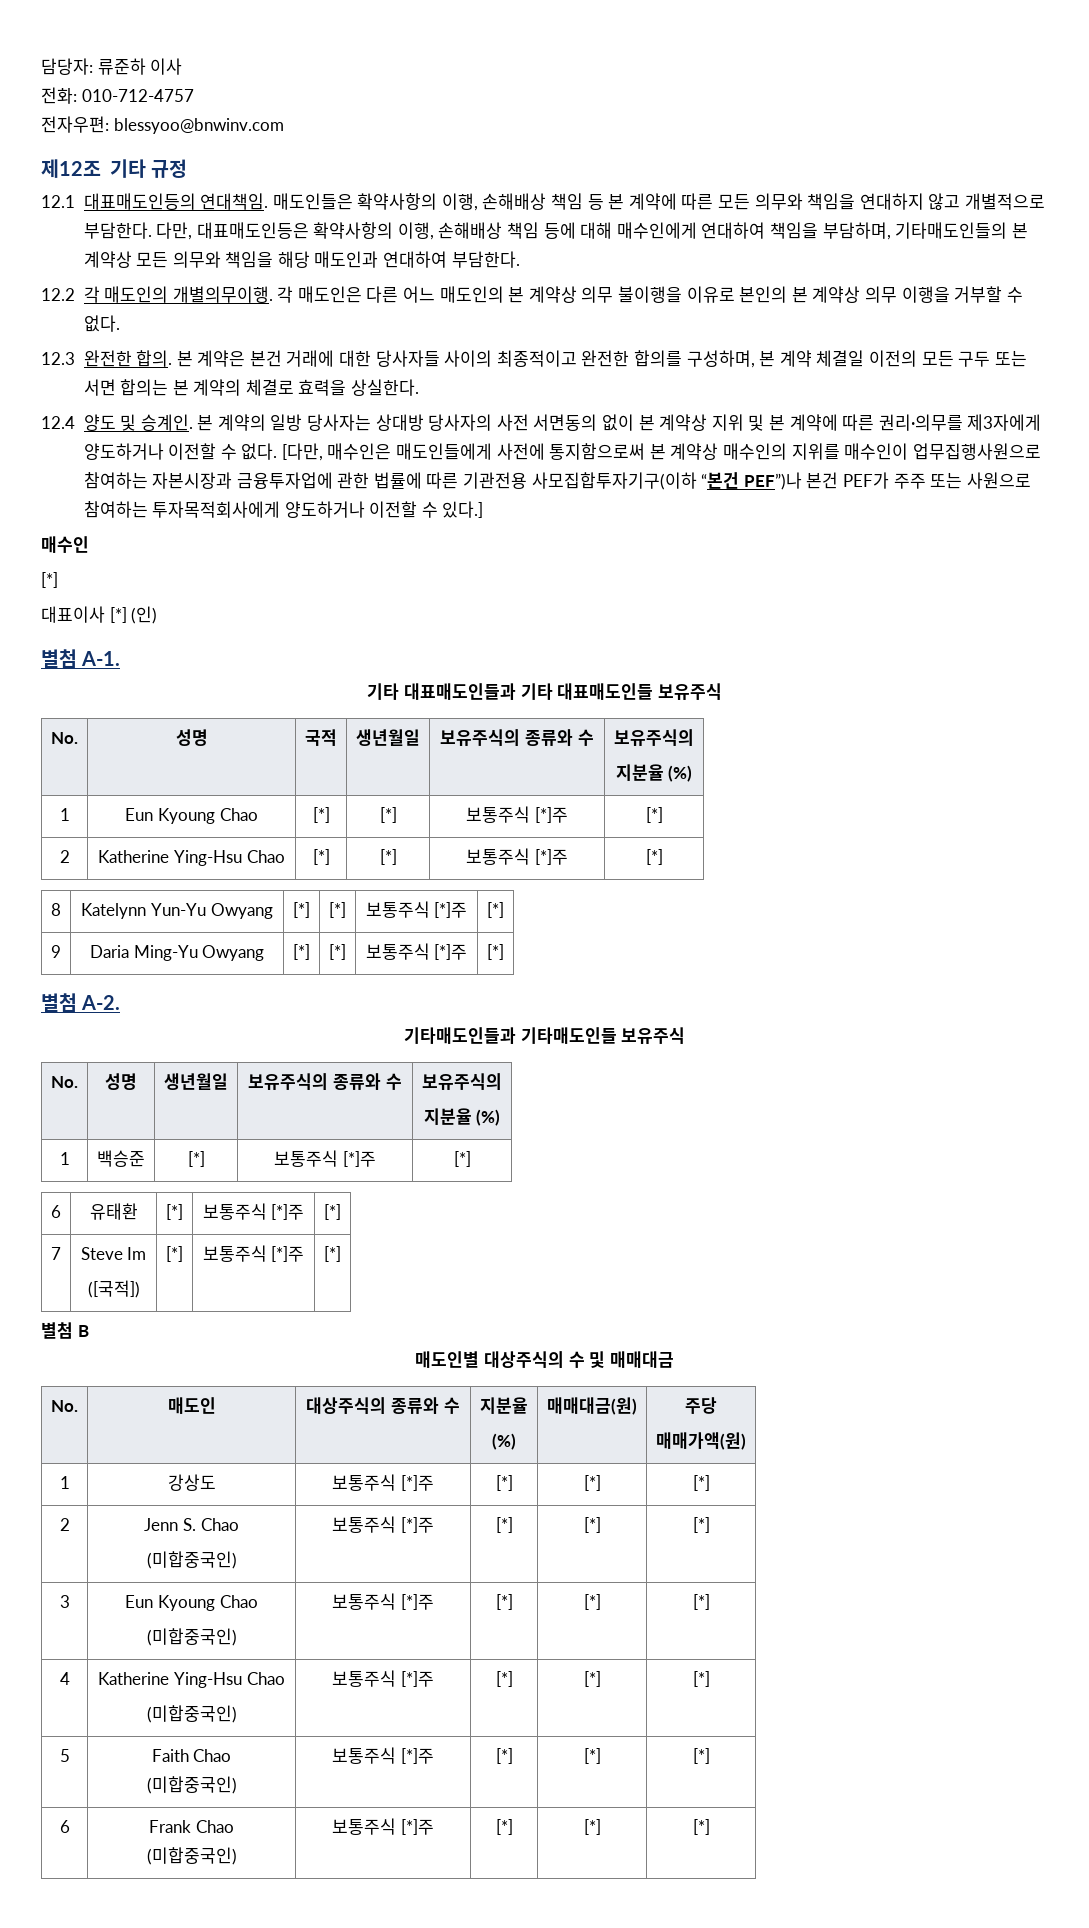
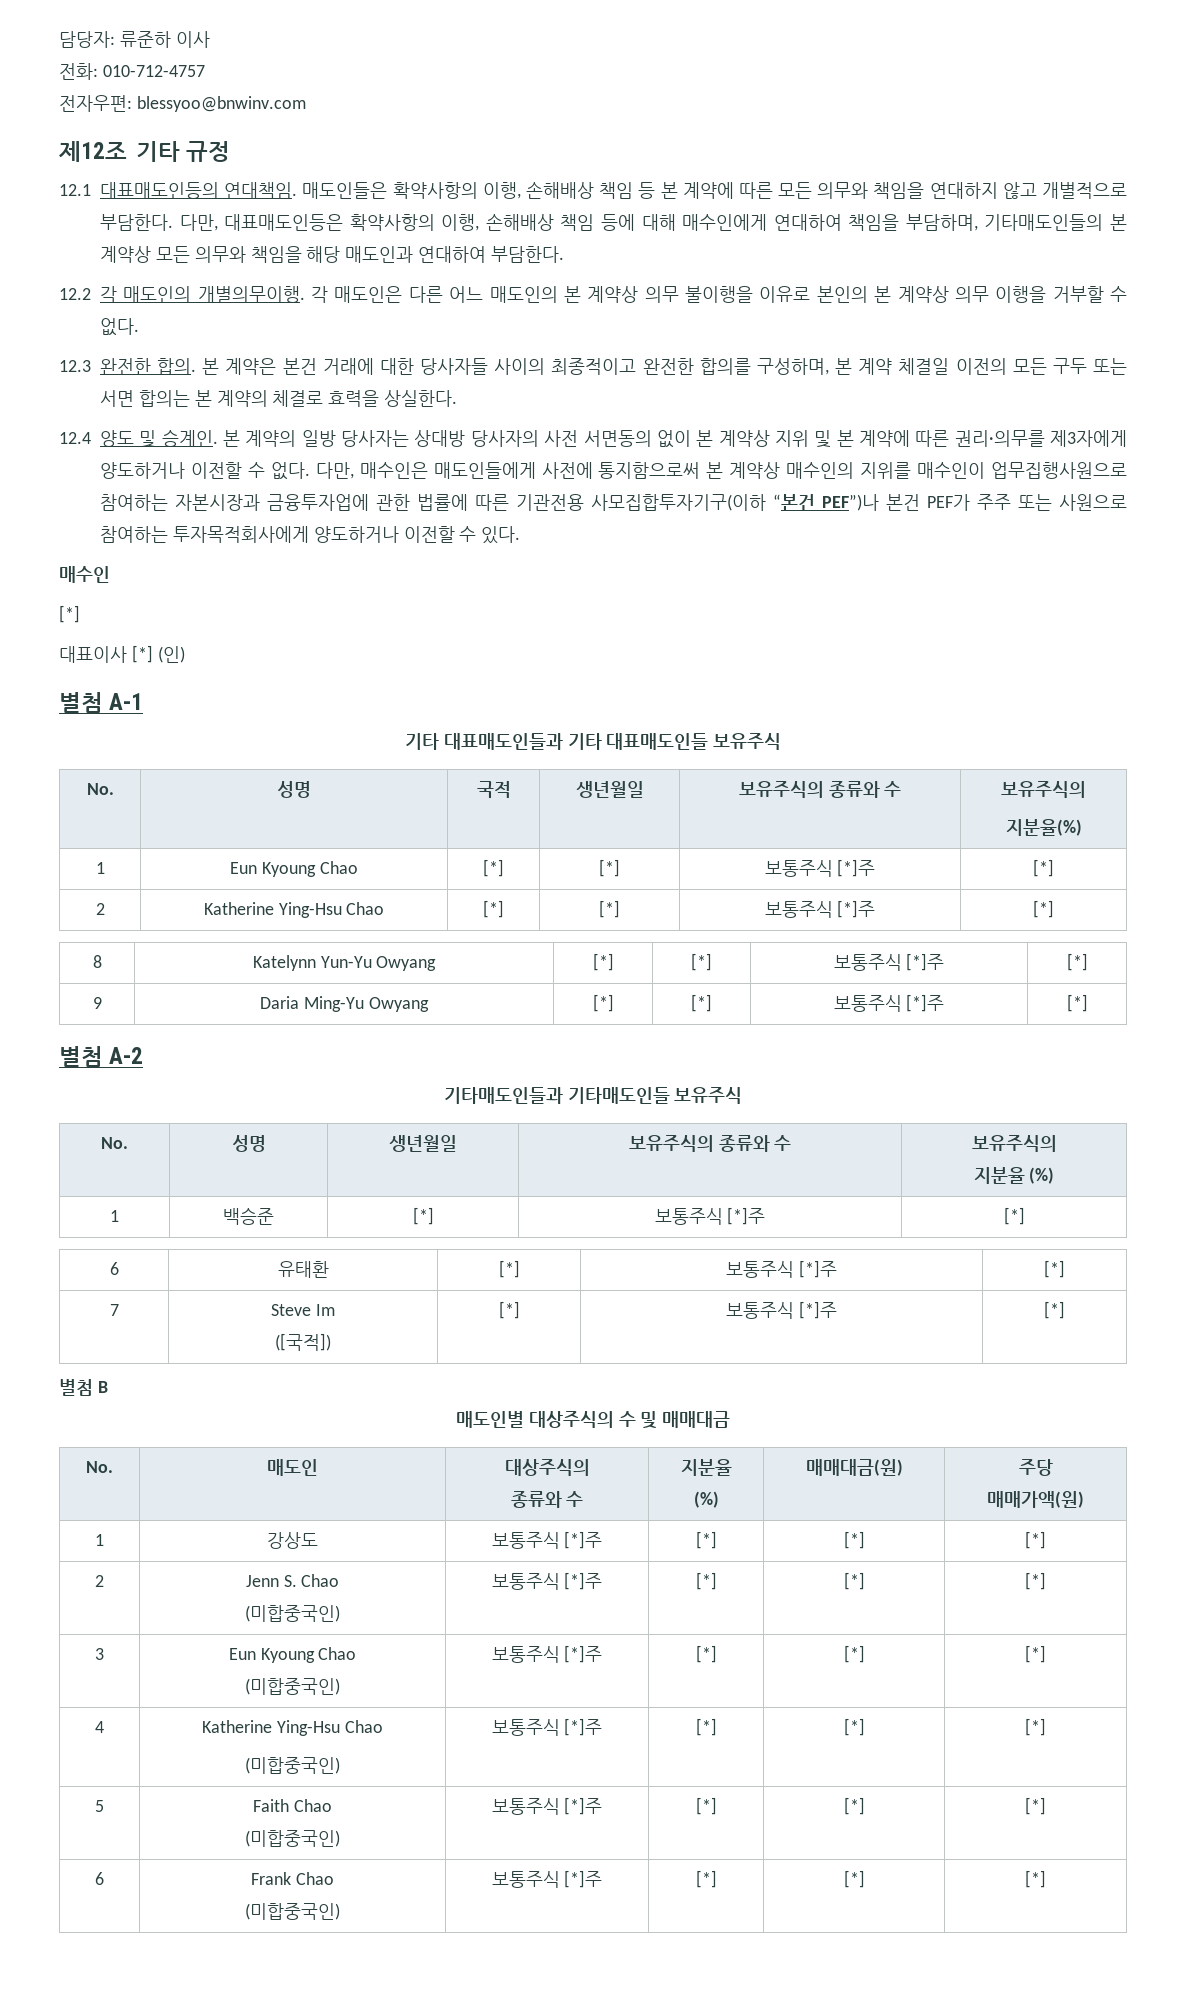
- [다만, 매수인은 매도인들에게 사전에 통지함으로써 본 계약상 매수인의 지위를 매수인이 업무집행사원으로 참여하는 자본시장과 금융투자업에 관한 법률에 따른 기관전용 사모집합투자기구(이하 “본건 PEF”)나 본건 PEF가 주주 또는 사원으로 참여하는 투자목적회사에게 양도하거나 이전할 수 있다.]
+ 다만, 매수인은 매도인들에게 사전에 통지함으로써 본 계약상 매수인의 지위를 매수인이 업무집행사원으로 참여하는 자본시장과 금융투자업에 관한 법률에 따른 기관전용 사모집합투자기구(이하 “본건 PEF”)나 본건 PEF가 주주 또는 사원으로 참여하는 투자목적회사에게 양도하거나 이전할 수 있다.
- 별첨 A-1.
+ 별첨 A-1
  No. | 성명 | 국적 | 생년월일 | 보유주식의 종류와 수 | 보유주식의
- 지분율 (%)
+ 지분율(%)
- 별첨 A-2.
+ 별첨 A-2
- No. | 매도인 | 대상주식의 종류와 수 | 지분율
+ No. | 매도인 | 대상주식의
+ 종류와 수 | 지분율

